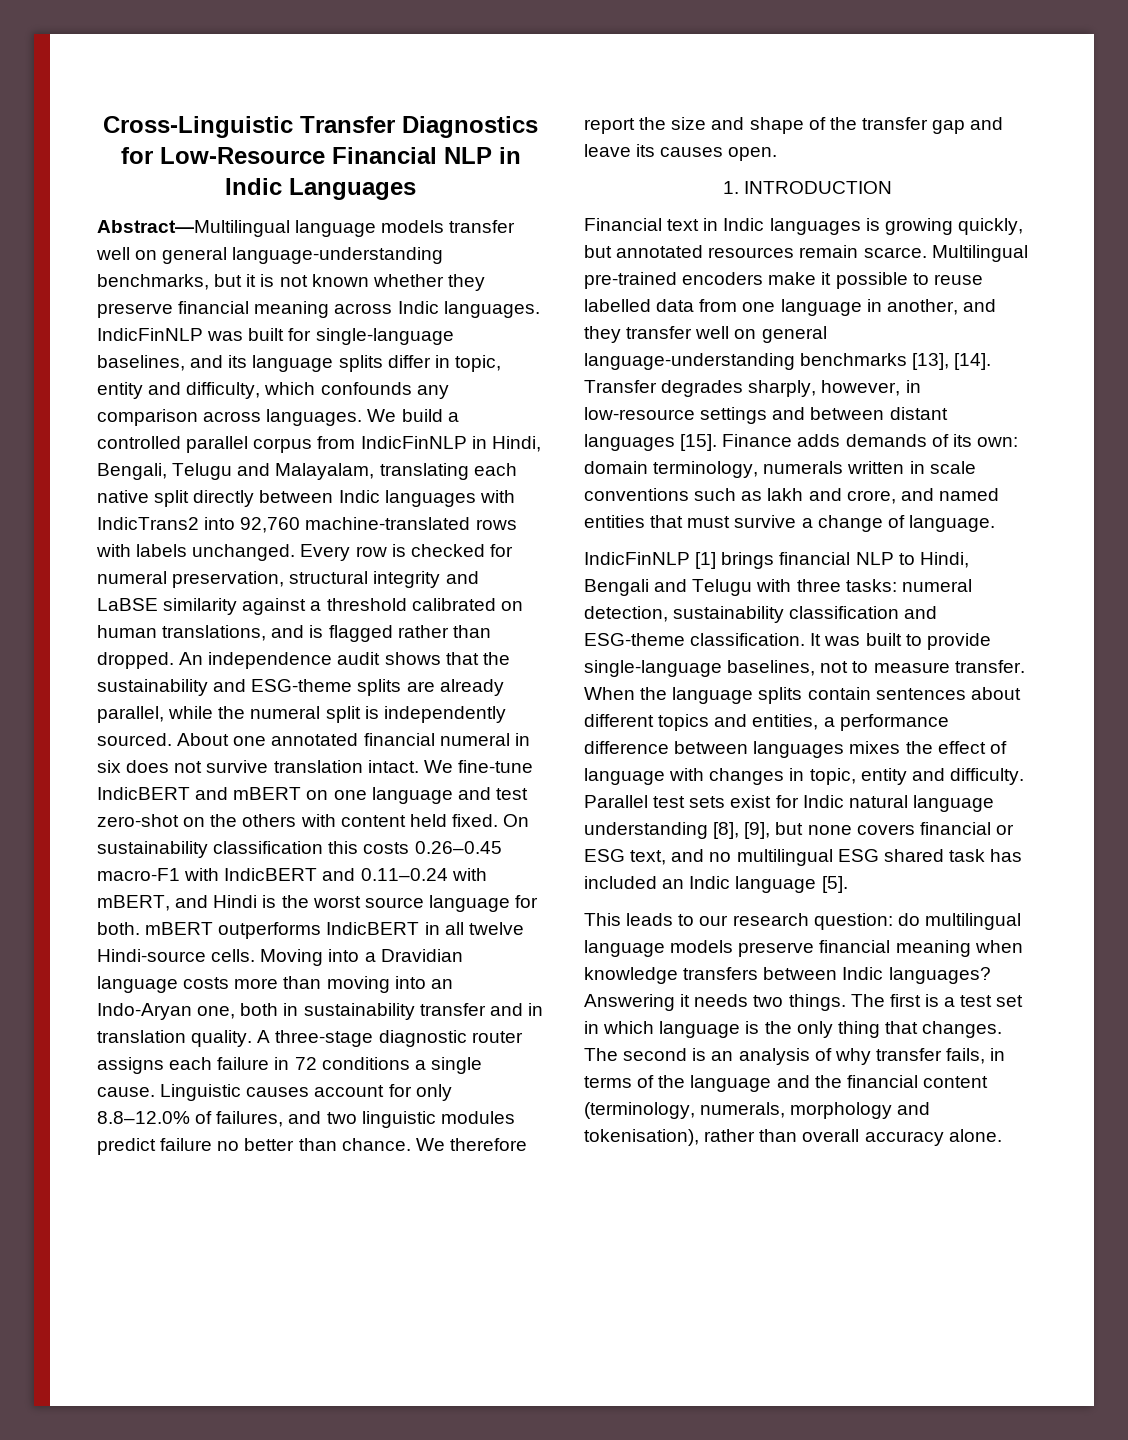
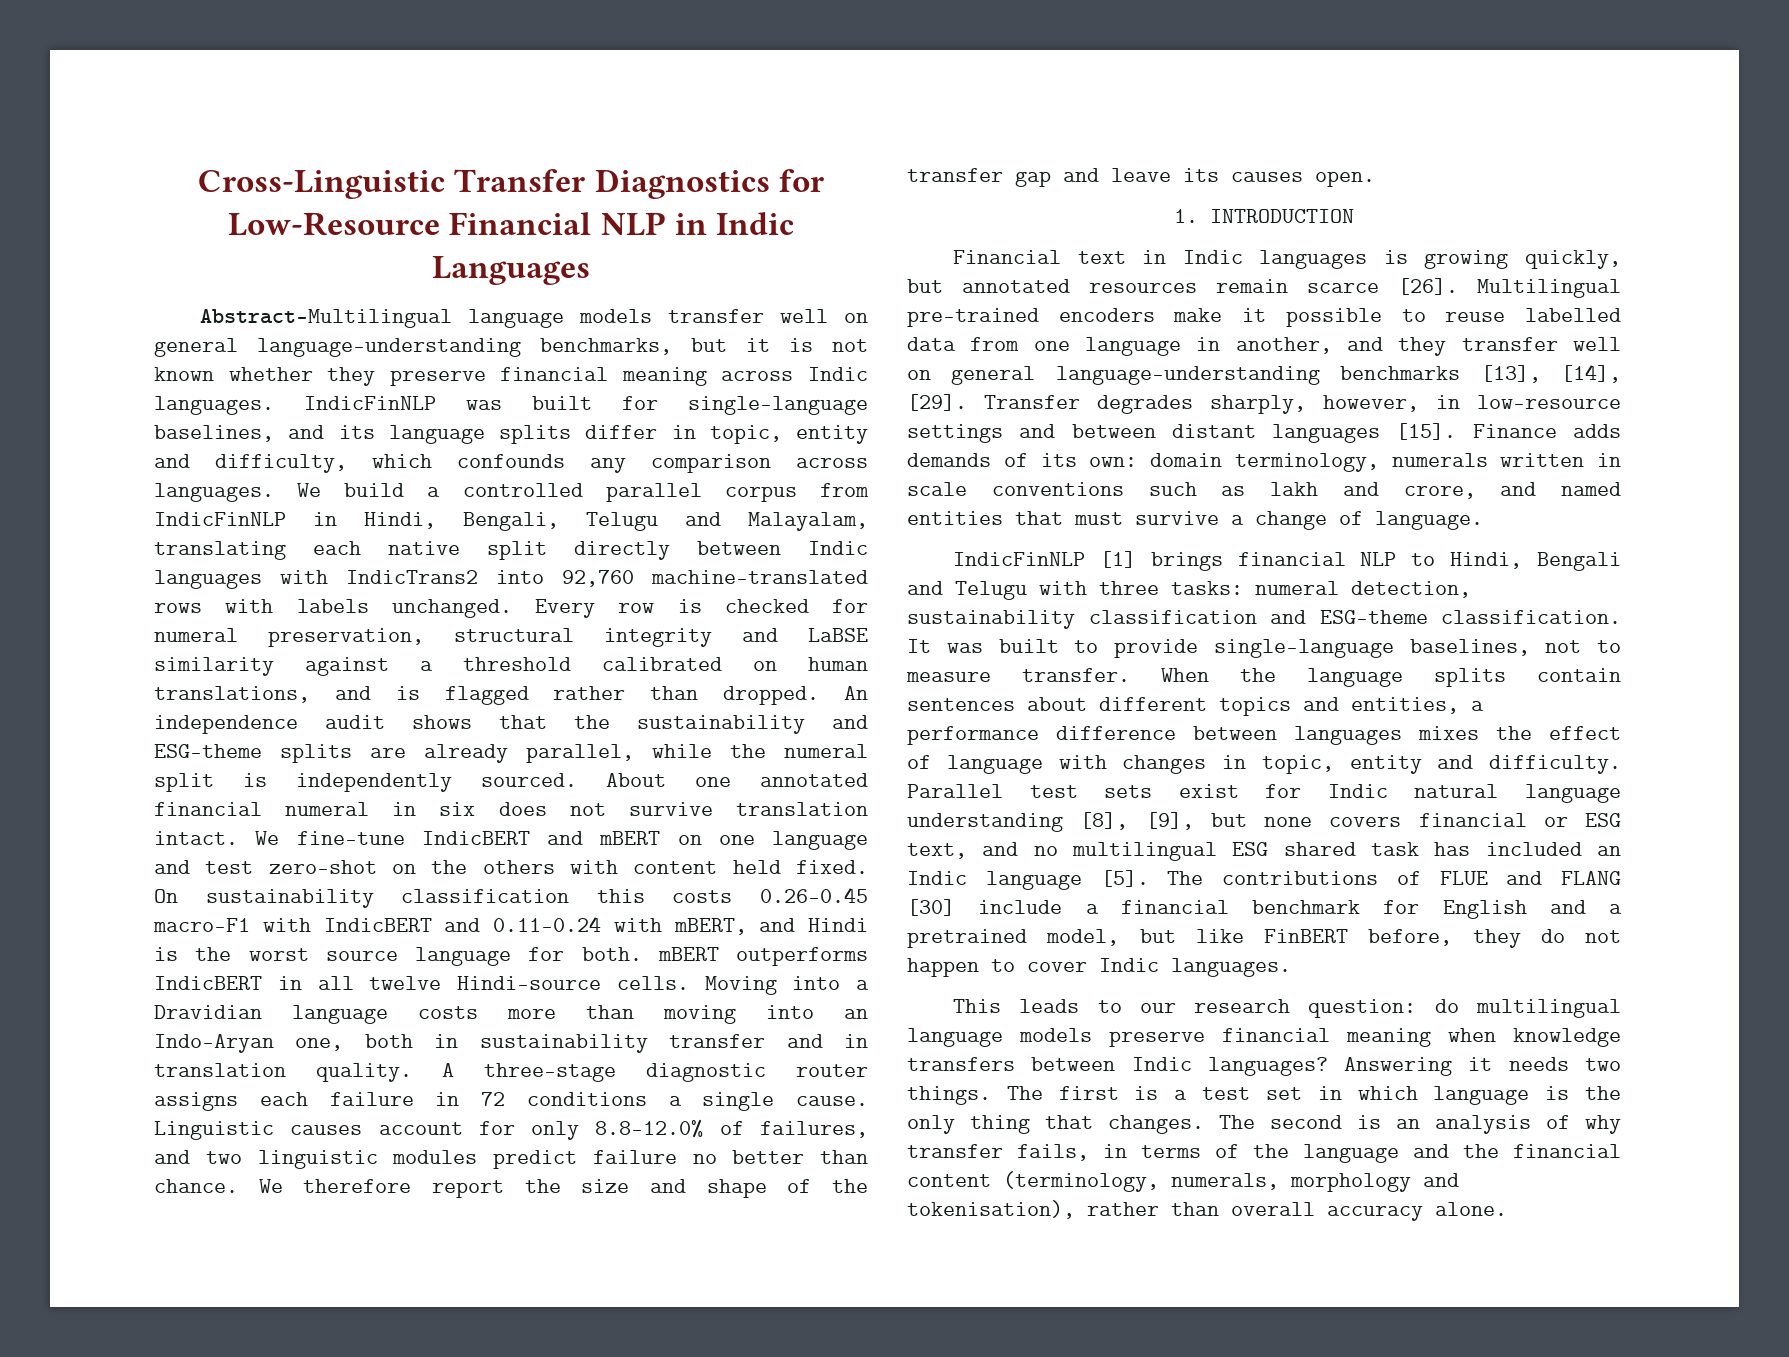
- Financial text in Indic languages is growing quickly, but annotated resources remain scarce.
+ Financial text in Indic languages is growing quickly, but annotated resources remain scarce [26].
- Multilingual pre-trained encoders make it possible to reuse labelled data from one language in another, and they transfer well on general language-understanding benchmarks [13], [14].
+ Multilingual pre-trained encoders make it possible to reuse labelled data from one language in another, and they transfer well on general language-understanding benchmarks [13], [14], [29].
+ The contributions of FLUE and FLANG [30] include a financial benchmark for English and a pretrained model, but like FinBERT before, they do not happen to cover Indic languages.

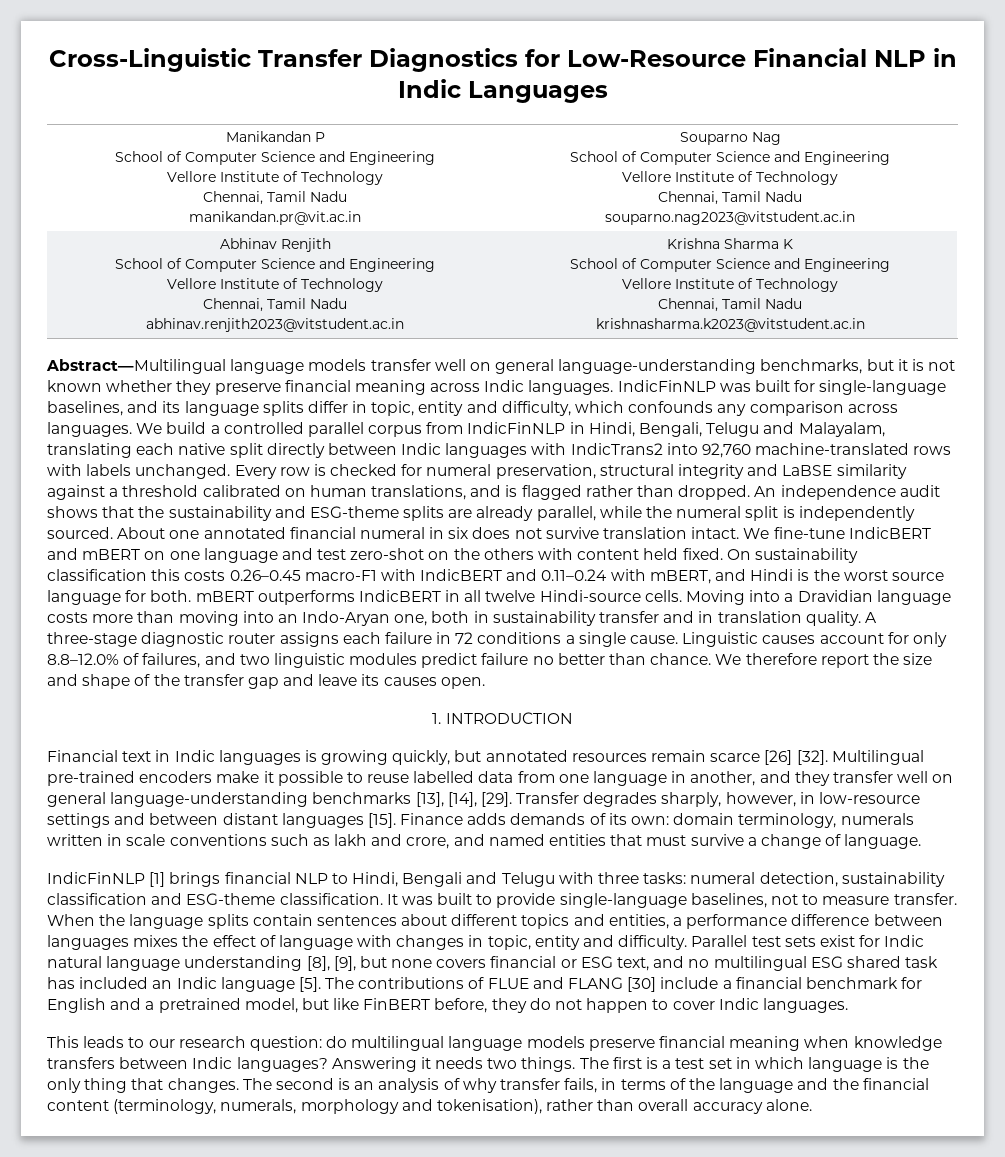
+ Manikandan P
+ School of Computer Science and Engineering
+ Vellore Institute of Technology
+ Chennai, Tamil Nadu
+ manikandan.pr@vit.ac.in | Souparno Nag
+ School of Computer Science and Engineering
+ Vellore Institute of Technology
+ Chennai, Tamil Nadu
+ souparno.nag2023@vitstudent.ac.in
+ Abhinav Renjith
+ School of Computer Science and Engineering
+ Vellore Institute of Technology
+ Chennai, Tamil Nadu
+ abhinav.renjith2023@vitstudent.ac.in | Krishna Sharma K
+ School of Computer Science and Engineering
+ Vellore Institute of Technology
+ Chennai, Tamil Nadu
+ krishnasharma.k2023@vitstudent.ac.in
- Financial text in Indic languages is growing quickly, but annotated resources remain scarce [26].
+ Financial text in Indic languages is growing quickly, but annotated resources remain scarce [26] [32].

